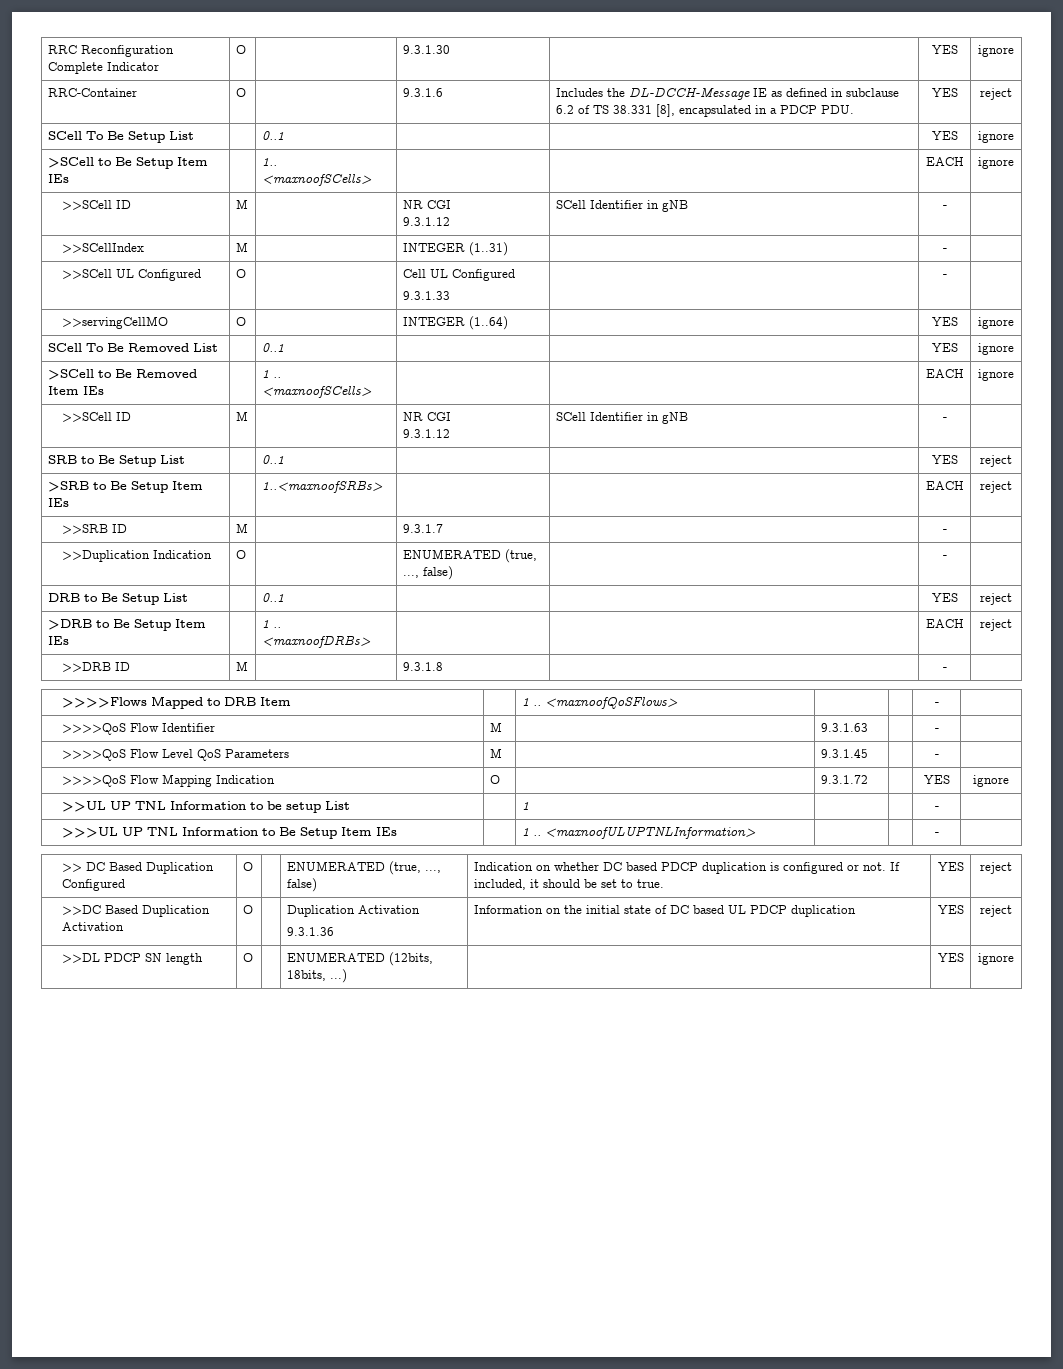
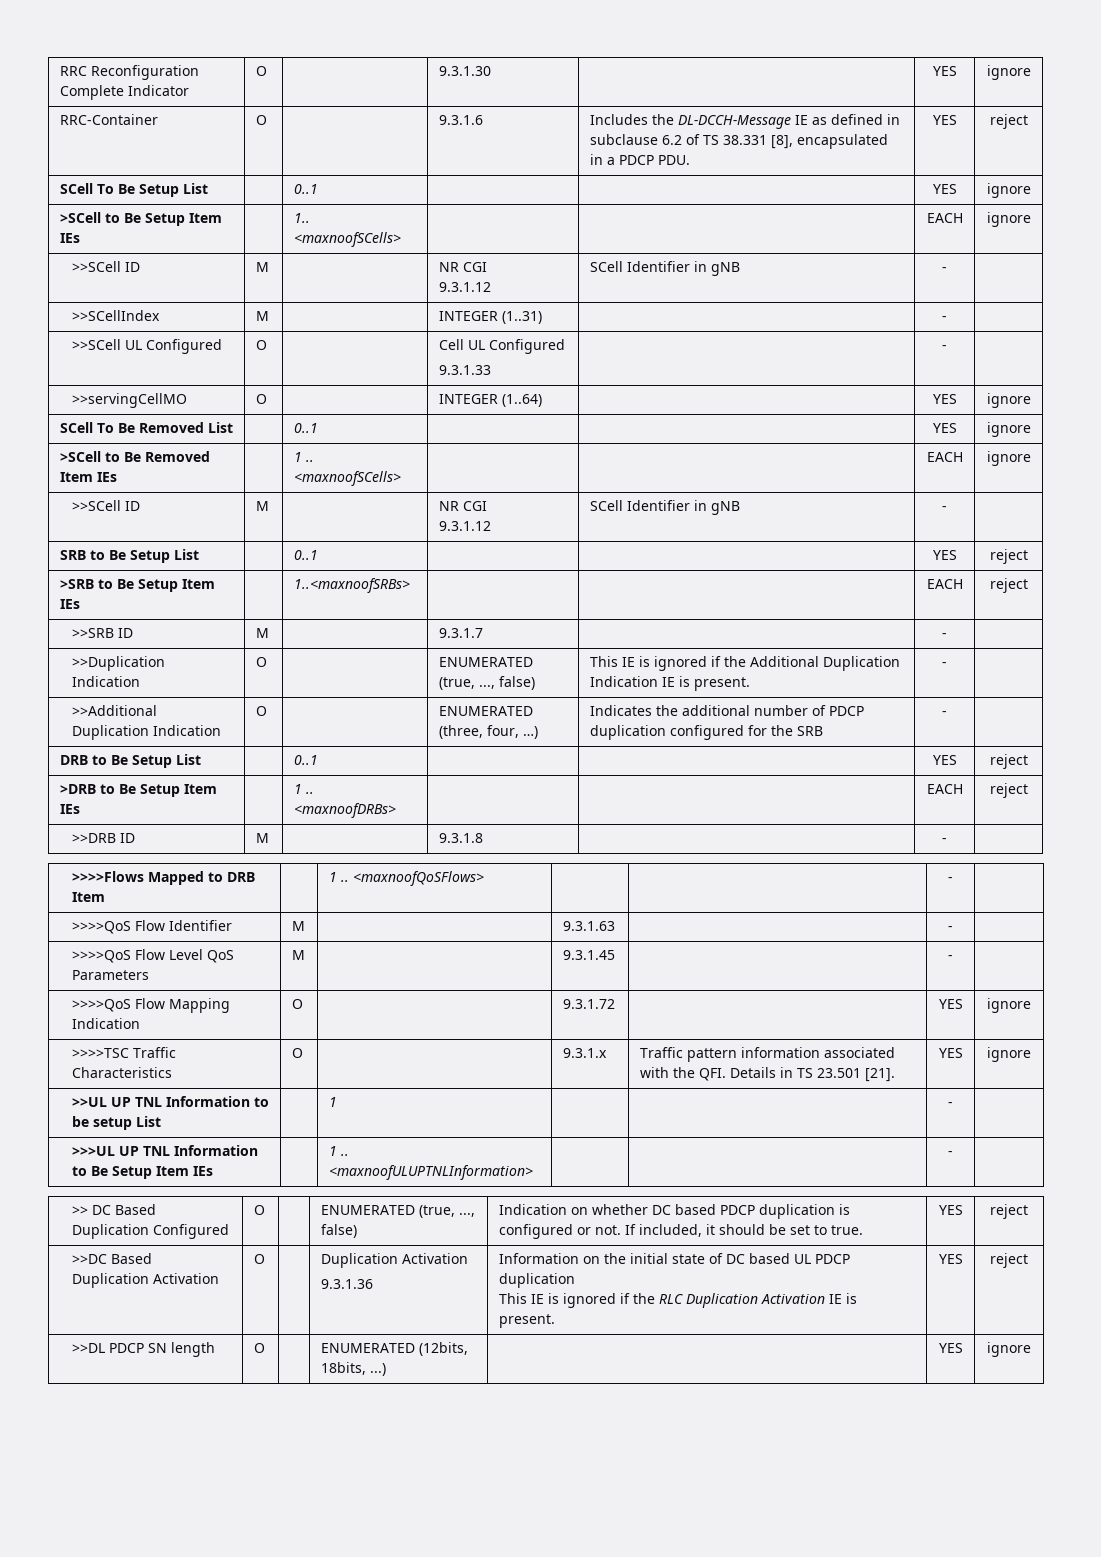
- >>Duplication Indication | O | | ENUMERATED (true, ..., false) | | - |
+ >>Duplication Indication | O | | ENUMERATED (true, ..., false) | This IE is ignored if the Additional Duplication Indication IE is present. | - |
+ >>Additional Duplication Indication | O | | ENUMERATED (three, four, …) | Indicates the additional number of PDCP duplication configured for the SRB | - |
+ >>>>TSC Traffic Characteristics | O | | 9.3.1.x | Traffic pattern information associated with the QFI. Details in TS 23.501 [21]. | YES | ignore
  >>DC Based Duplication Activation | O | | Duplication Activation
- 9.3.1.36 | Information on the initial state of DC based UL PDCP duplication | YES | reject
+ 9.3.1.36 | Information on the initial state of DC based UL PDCP duplication
+ This IE is ignored if the RLC Duplication Activation IE is present. | YES | reject

